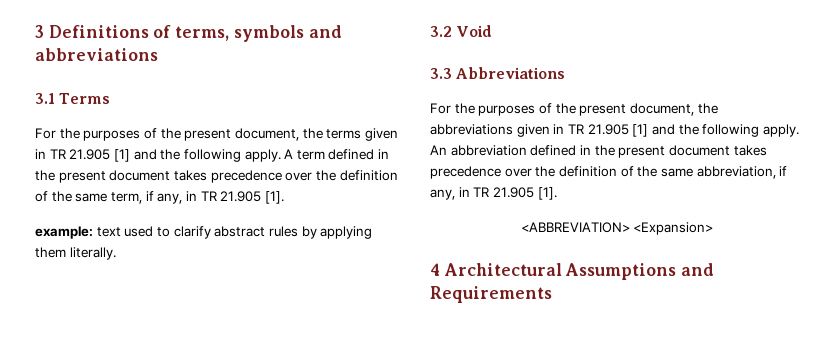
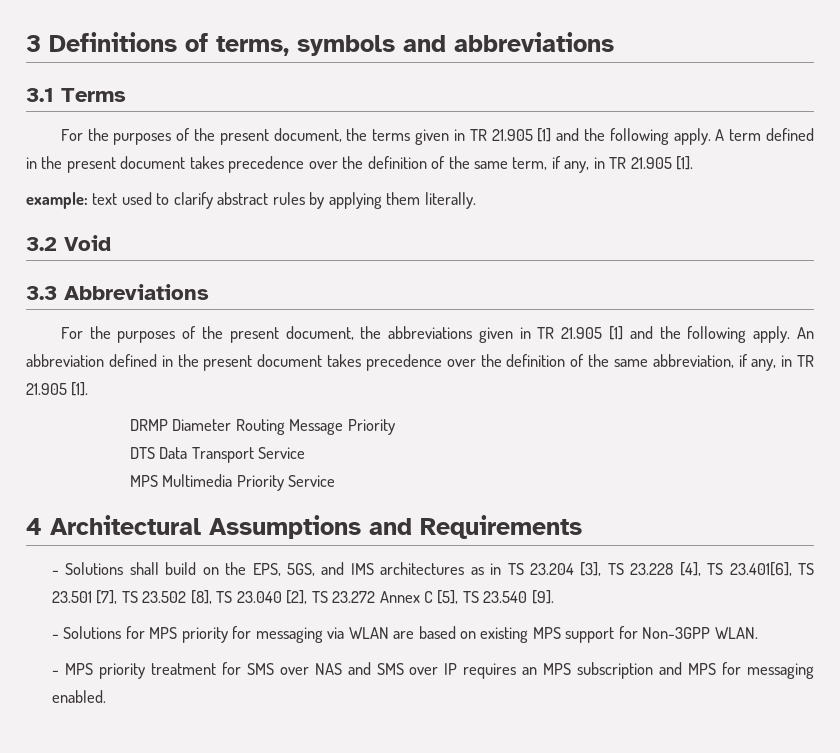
- <ABBREVIATION> <Expansion>
+ DRMP Diameter Routing Message Priority
+ DTS Data Transport Service
+ MPS Multimedia Priority Service
+ - Solutions shall build on the EPS, 5GS, and IMS architectures as in TS 23.204 [3], TS 23.228 [4], TS 23.401[6], TS 23.501 [7], TS 23.502 [8], TS 23.040 [2], TS 23.272 Annex C [5], TS 23.540 [9].
+ - Solutions for MPS priority for messaging via WLAN are based on existing MPS support for Non-3GPP WLAN.
+ - MPS priority treatment for SMS over NAS and SMS over IP requires an MPS subscription and MPS for messaging enabled.

